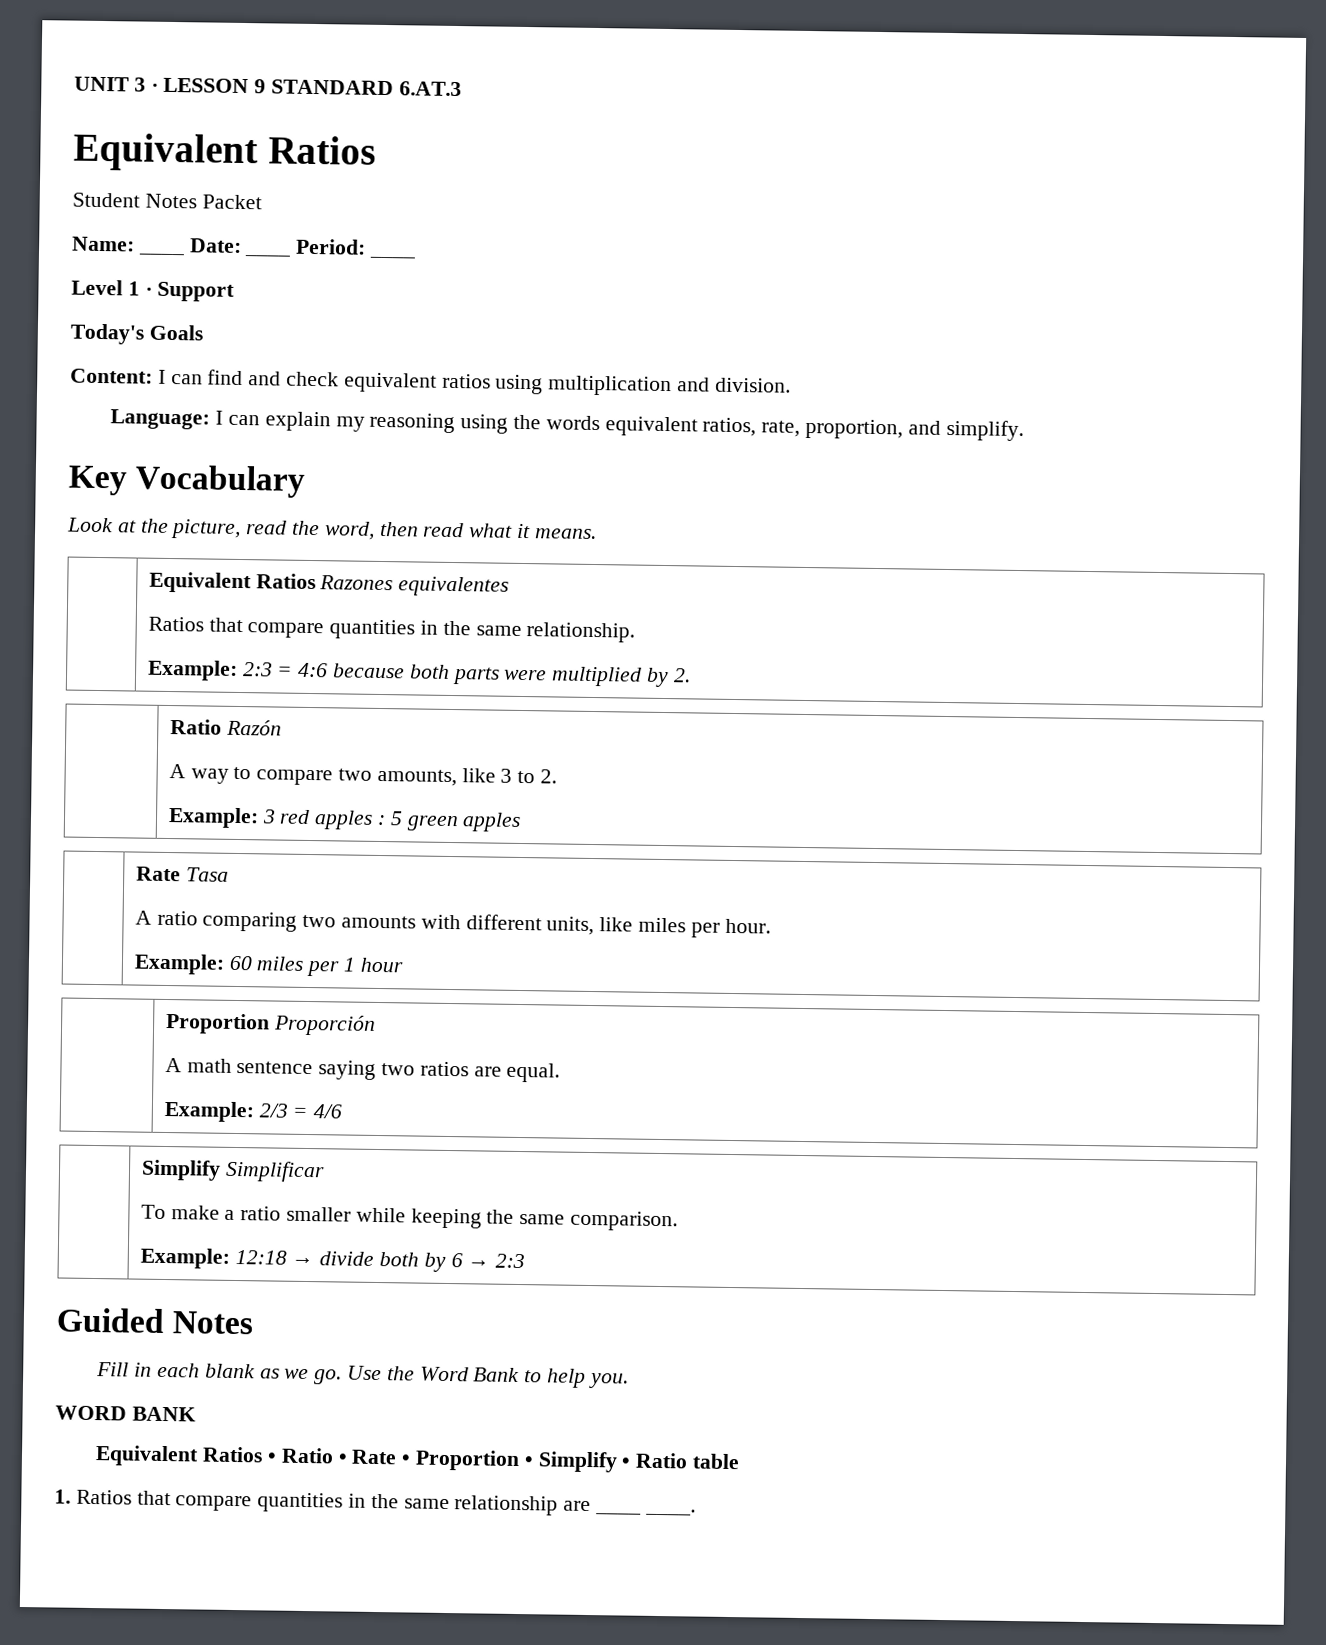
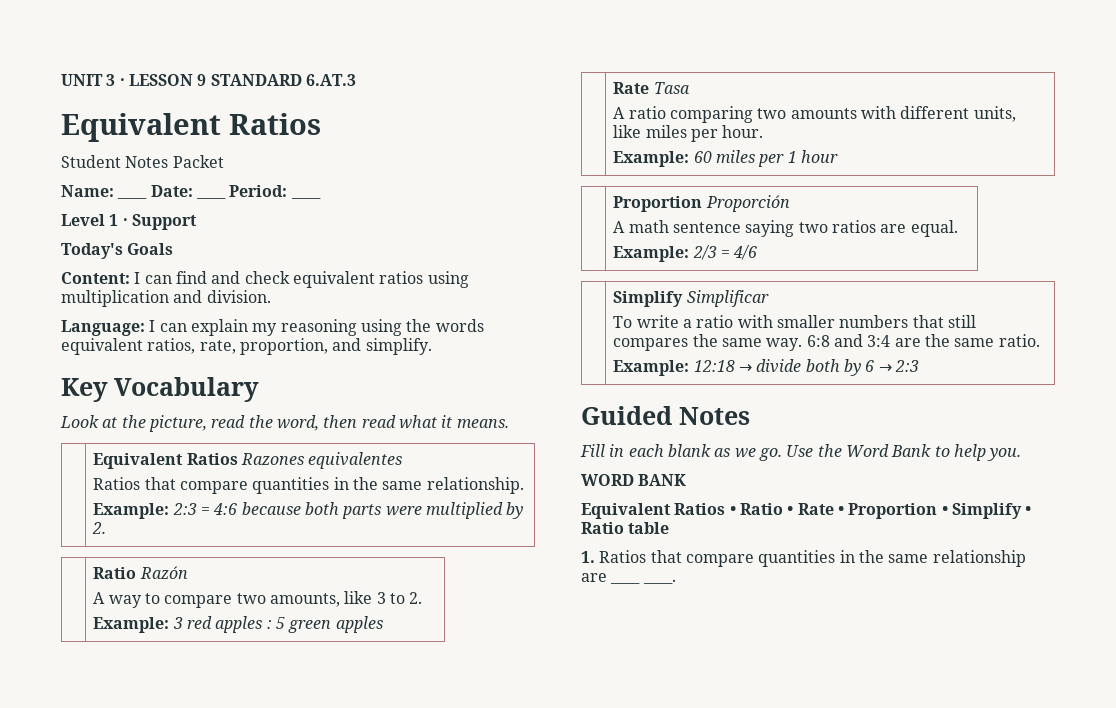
  | Simplify Simplificar
- To make a ratio smaller while keeping the same comparison.
+ To write a ratio with smaller numbers that still compares the same way. 6:8 and 3:4 are the same ratio.

